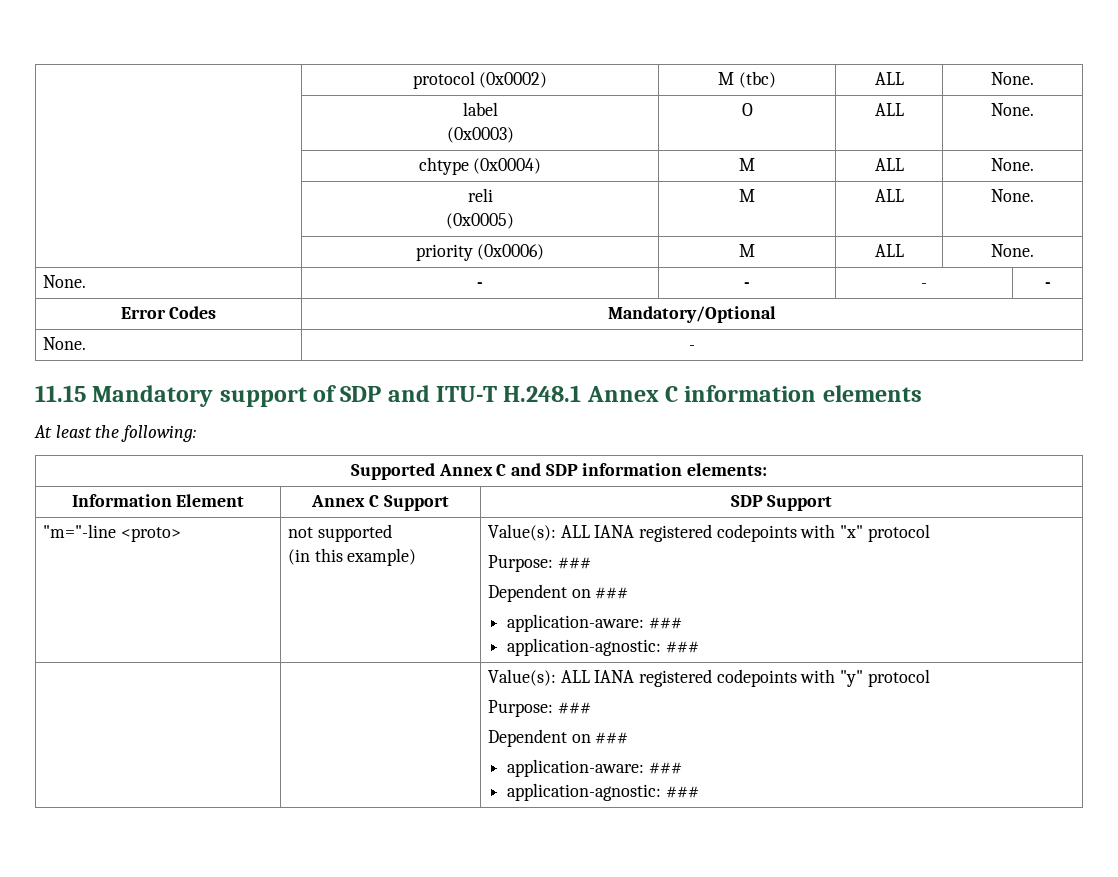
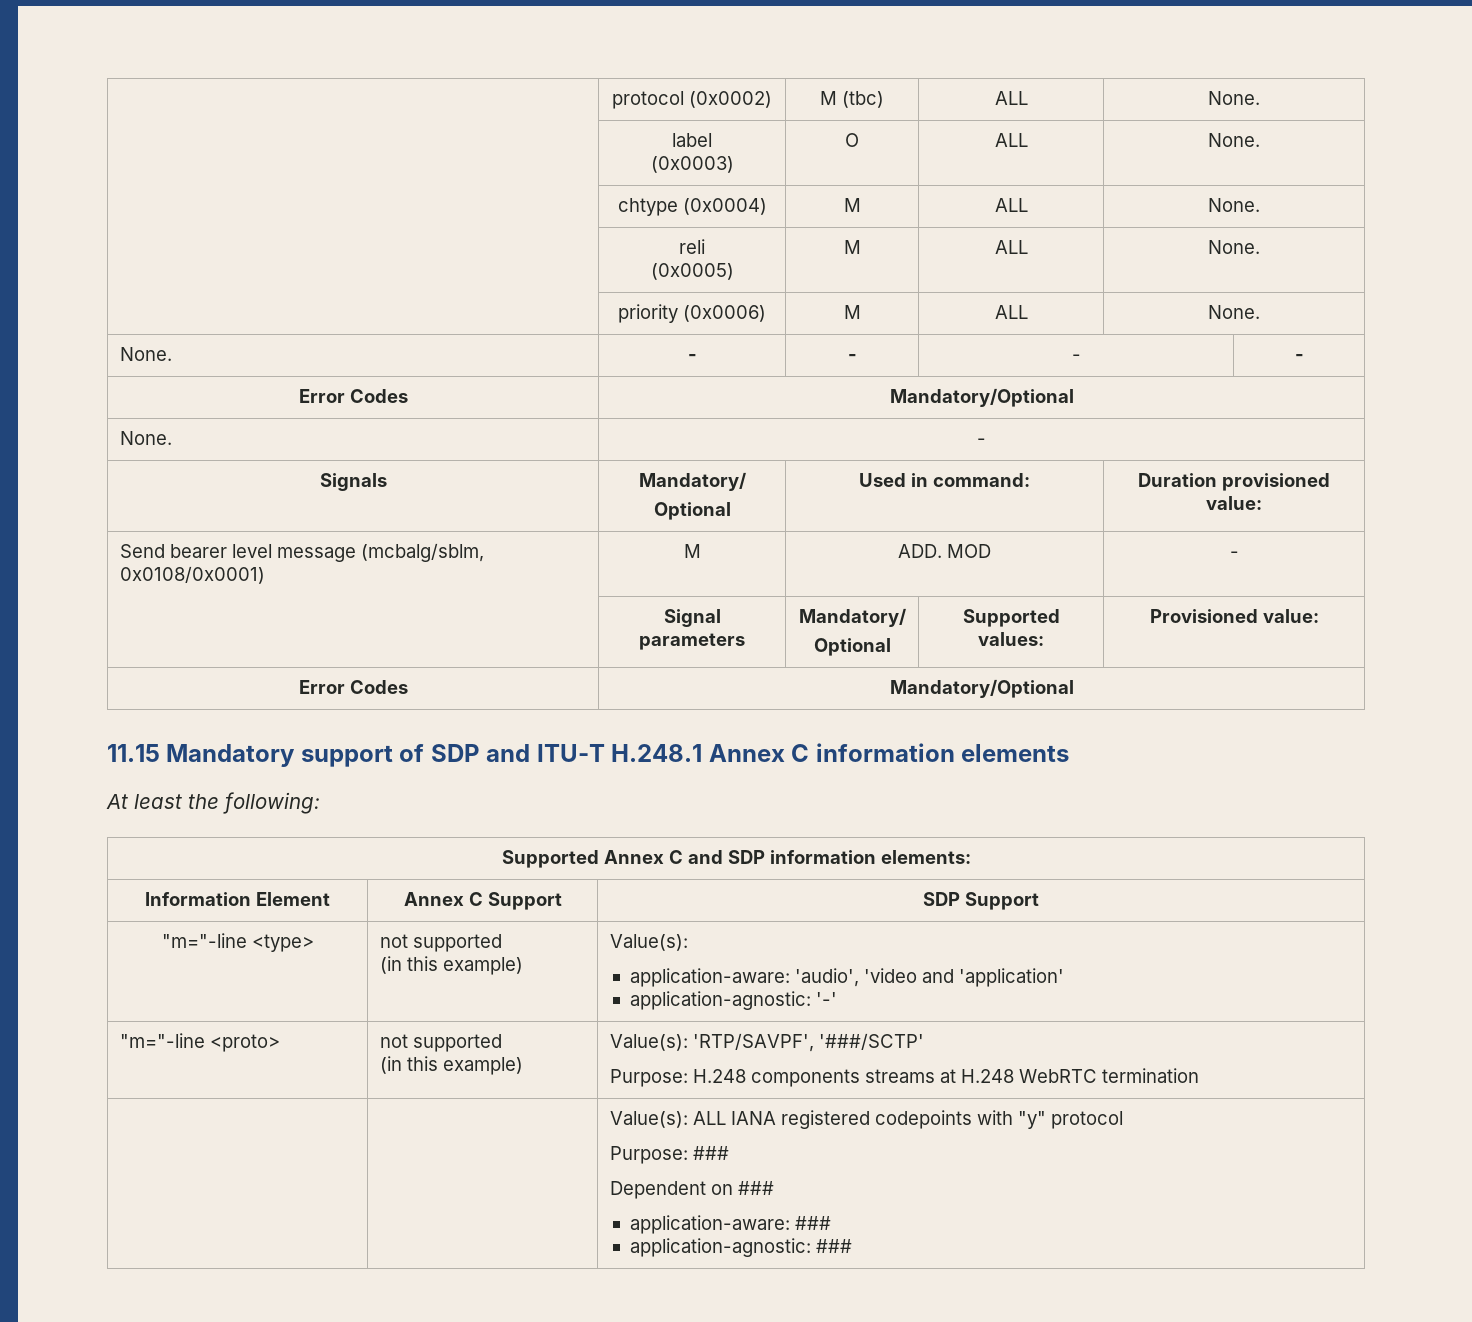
+ Signals | Mandatory/
+ Optional | Used in command: | Duration provisioned value:
+ Send bearer level message (mcbalg/sblm, 0x0108/0x0001) | M | ADD. MOD | -
+ | Signal parameters | Mandatory/
+ Optional | Supported values: | Provisioned value:
+ Error Codes | Mandatory/Optional
+ "m="-line <type> | not supported
+ (in this example) | Value(s):
+ application-aware: 'audio', 'video and 'application'
+ application-agnostic: '-'
  "m="-line <proto> | not supported
- (in this example) | Value(s): ALL IANA registered codepoints with "x" protocol
- Purpose: ###
- Dependent on ###
- application-aware: ###
- application-agnostic: ###
+ (in this example) | Value(s): 'RTP/SAVPF', '###/SCTP'
+ Purpose: H.248 components streams at H.248 WebRTC termination

